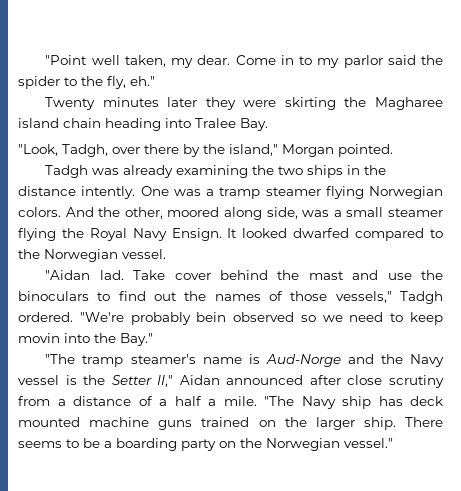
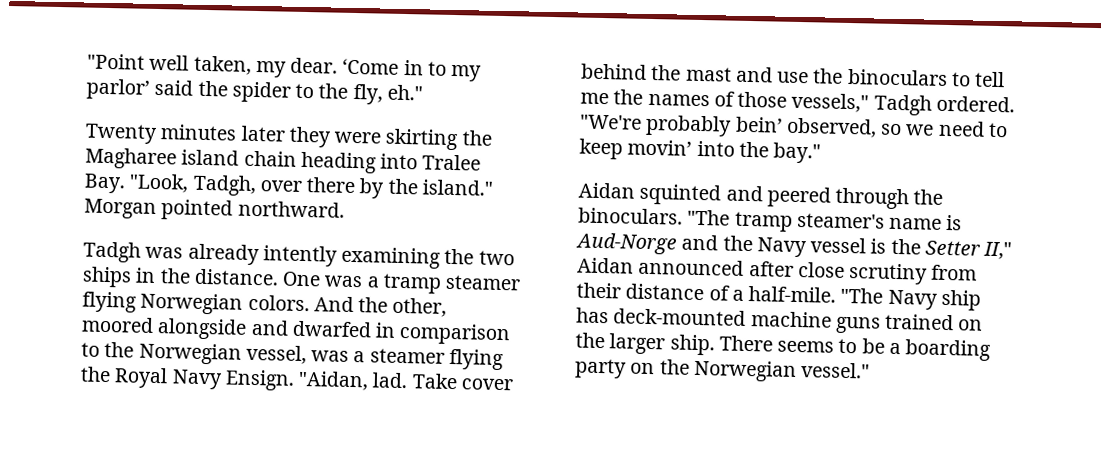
- Come in to my parlor said the spider to the fly, eh."
+ ‘Come in to my parlor’ said the spider to the fly, eh."
- Twenty minutes later they were skirting the Magharee island chain heading into Tralee Bay.
- "Look, Tadgh, over there by the island," Morgan pointed.
+ Twenty minutes later they were skirting the Magharee island chain heading into Tralee Bay. "Look, Tadgh, over there by the island." Morgan pointed northward.
- Tadgh was already examining the two ships in the distance intently.
+ Tadgh was already intently examining the two ships in the distance.
- And the other, moored along side, was a small steamer flying the Royal Navy Ensign.
+ And the other, moored alongside and dwarfed in comparison to the Norwegian vessel, was a steamer flying the Royal Navy Ensign.
- It looked dwarfed compared to the Norwegian vessel.
- "Aidan lad.
+ "Aidan, lad.
- Take cover behind the mast and use the binoculars to find out the names of those vessels," Tadgh ordered.
+ Take cover behind the mast and use the binoculars to tell me the names of those vessels," Tadgh ordered.
- "We're probably bein observed so we need to keep movin into the Bay."
- "The tramp steamer's name is Aud-Norge and the Navy vessel is the Setter II," Aidan announced after close scrutiny from a distance of a half a mile.
+ "We're probably bein’ observed, so we need to keep movin’ into the bay."
+ Aidan squinted and peered through the binoculars. "The tramp steamer's name is Aud-Norge and the Navy vessel is the Setter II," Aidan announced after close scrutiny from their distance of a half-mile.
- "The Navy ship has deck mounted machine guns trained on the larger ship.
+ "The Navy ship has deck-mounted machine guns trained on the larger ship.

